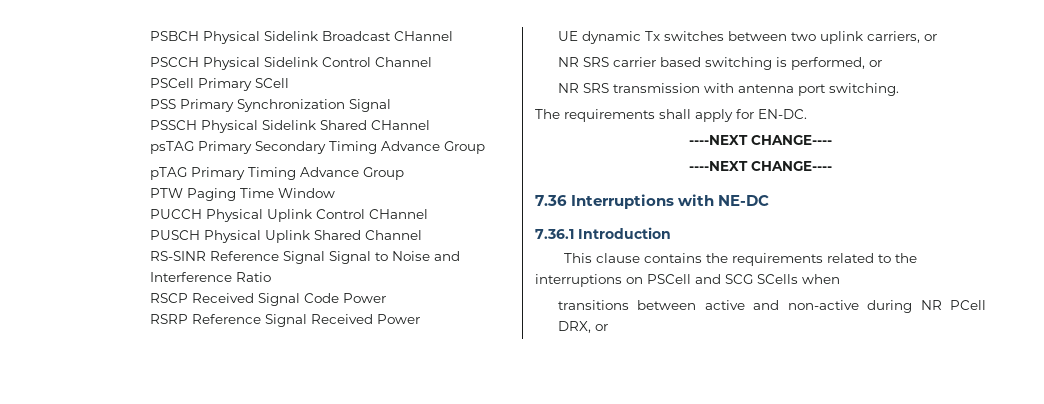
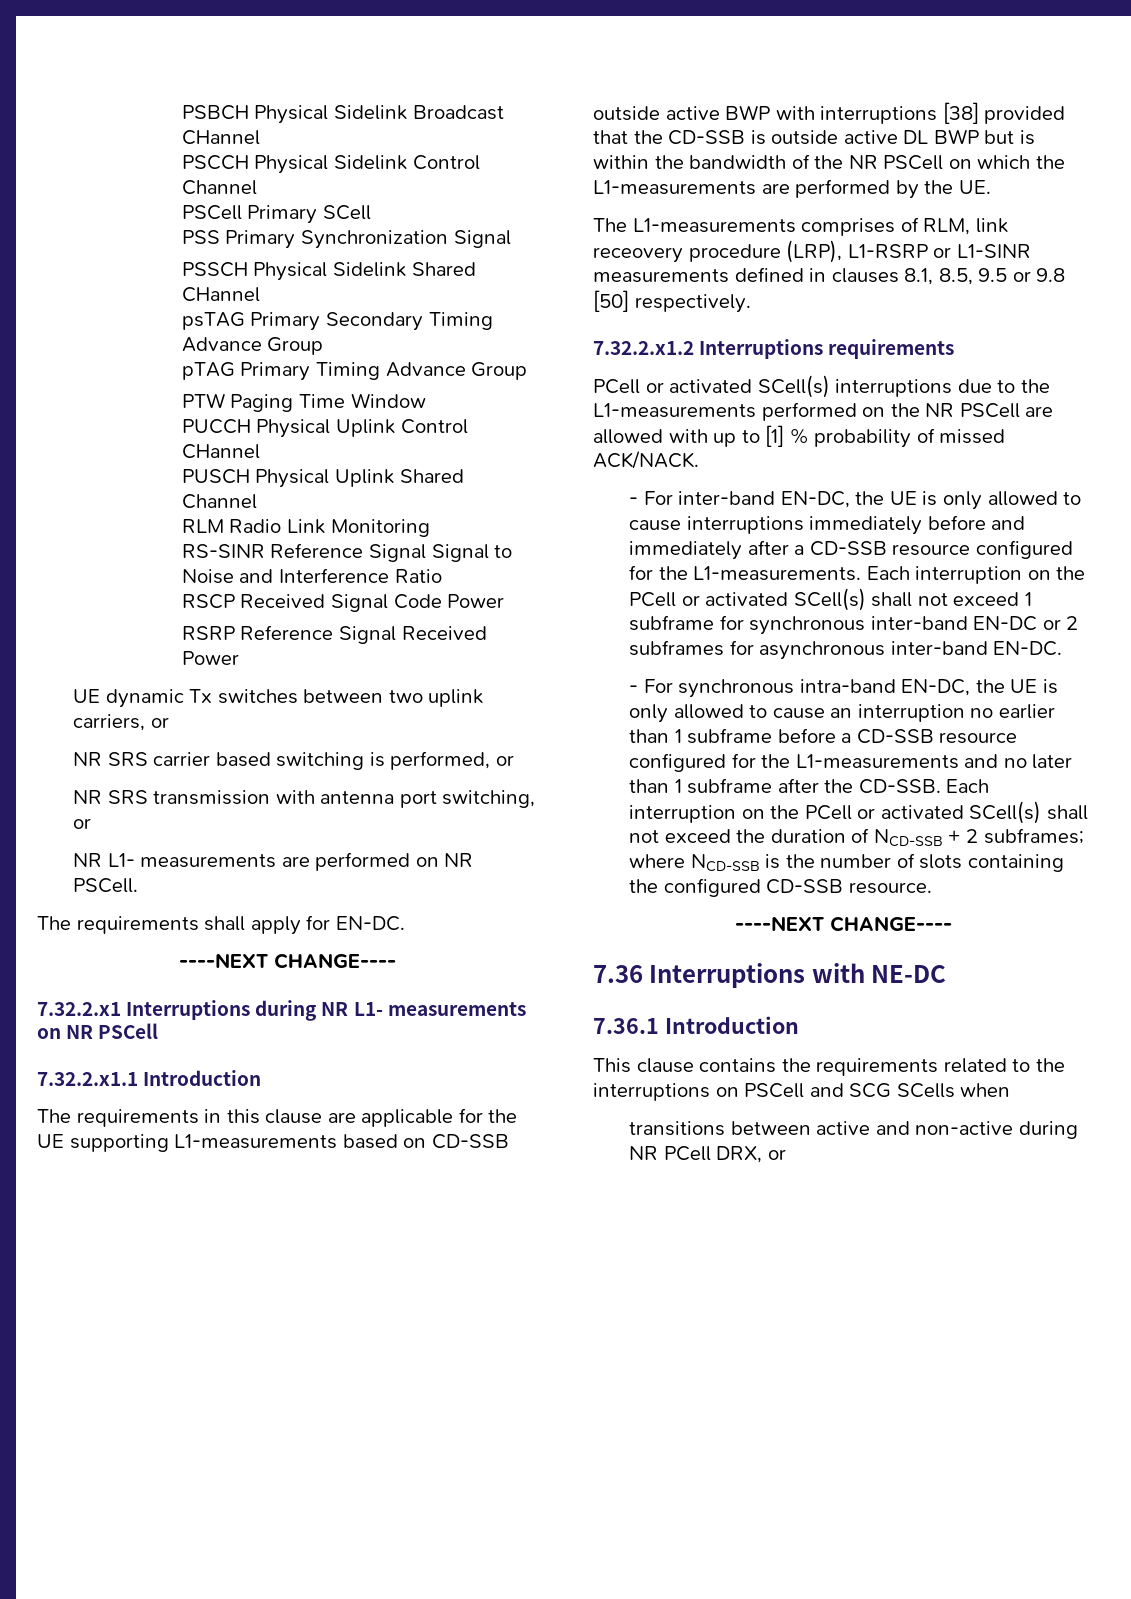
+ RLM Radio Link Monitoring
- NR SRS transmission with antenna port switching.
+ NR SRS transmission with antenna port switching, or
+ NR L1- measurements are performed on NR PSCell.
+ 7.32.2.x1 Interruptions during NR L1- measurements on NR PSCell
+ 7.32.2.x1.1 Introduction
+ The requirements in this clause are applicable for the UE supporting L1-measurements based on CD-SSB outside active BWP with interruptions [38] provided that the CD-SSB is outside active DL BWP but is within the bandwidth of the NR PSCell on which the L1-measurements are performed by the UE.
+ The L1-measurements comprises of RLM, link receovery procedure (LRP), L1-RSRP or L1-SINR measurements defined in clauses 8.1, 8.5, 9.5 or 9.8 [50] respectively.
+ 7.32.2.x1.2 Interruptions requirements
+ PCell or activated SCell(s) interruptions due to the L1-measurements performed on the NR PSCell are allowed with up to [1] % probability of missed ACK/NACK.
+ - For inter-band EN-DC, the UE is only allowed to cause interruptions immediately before and immediately after a CD-SSB resource configured for the L1-measurements. Each interruption on the PCell or activated SCell(s) shall not exceed 1 subframe for synchronous inter-band EN-DC or 2 subframes for asynchronous inter-band EN-DC.
+ - For synchronous intra-band EN-DC, the UE is only allowed to cause an interruption no earlier than 1 subframe before a CD-SSB resource configured for the L1-measurements and no later than 1 subframe after the CD-SSB. Each interruption on the PCell or activated SCell(s) shall not exceed the duration of NCD-SSB + 2 subframes; where NCD-SSB is the number of slots containing the configured CD-SSB resource.

